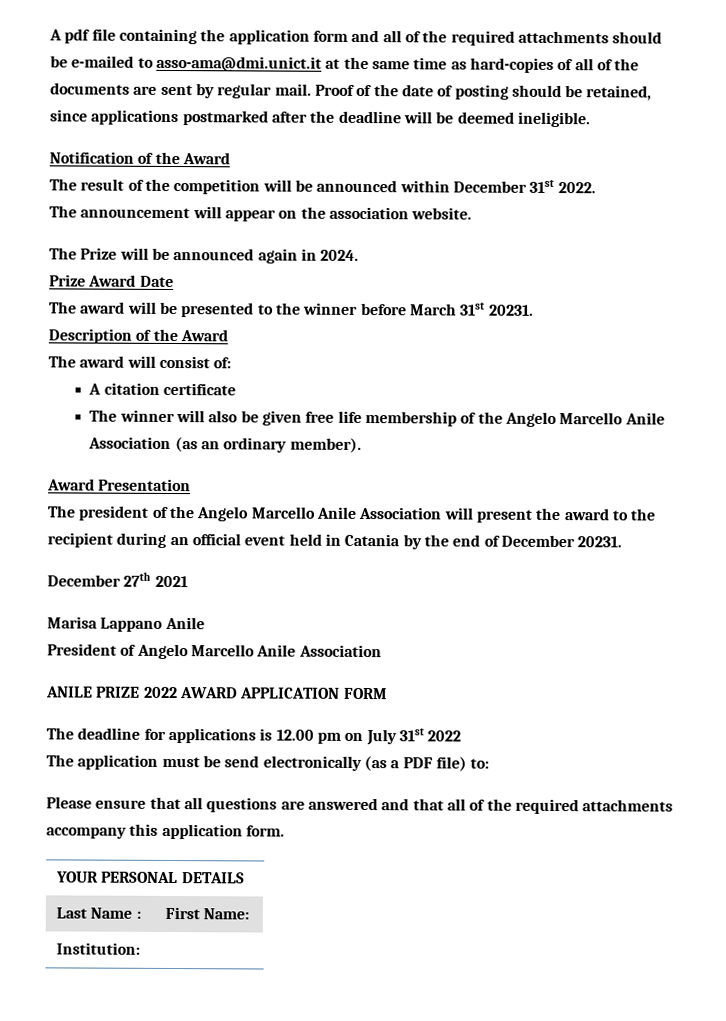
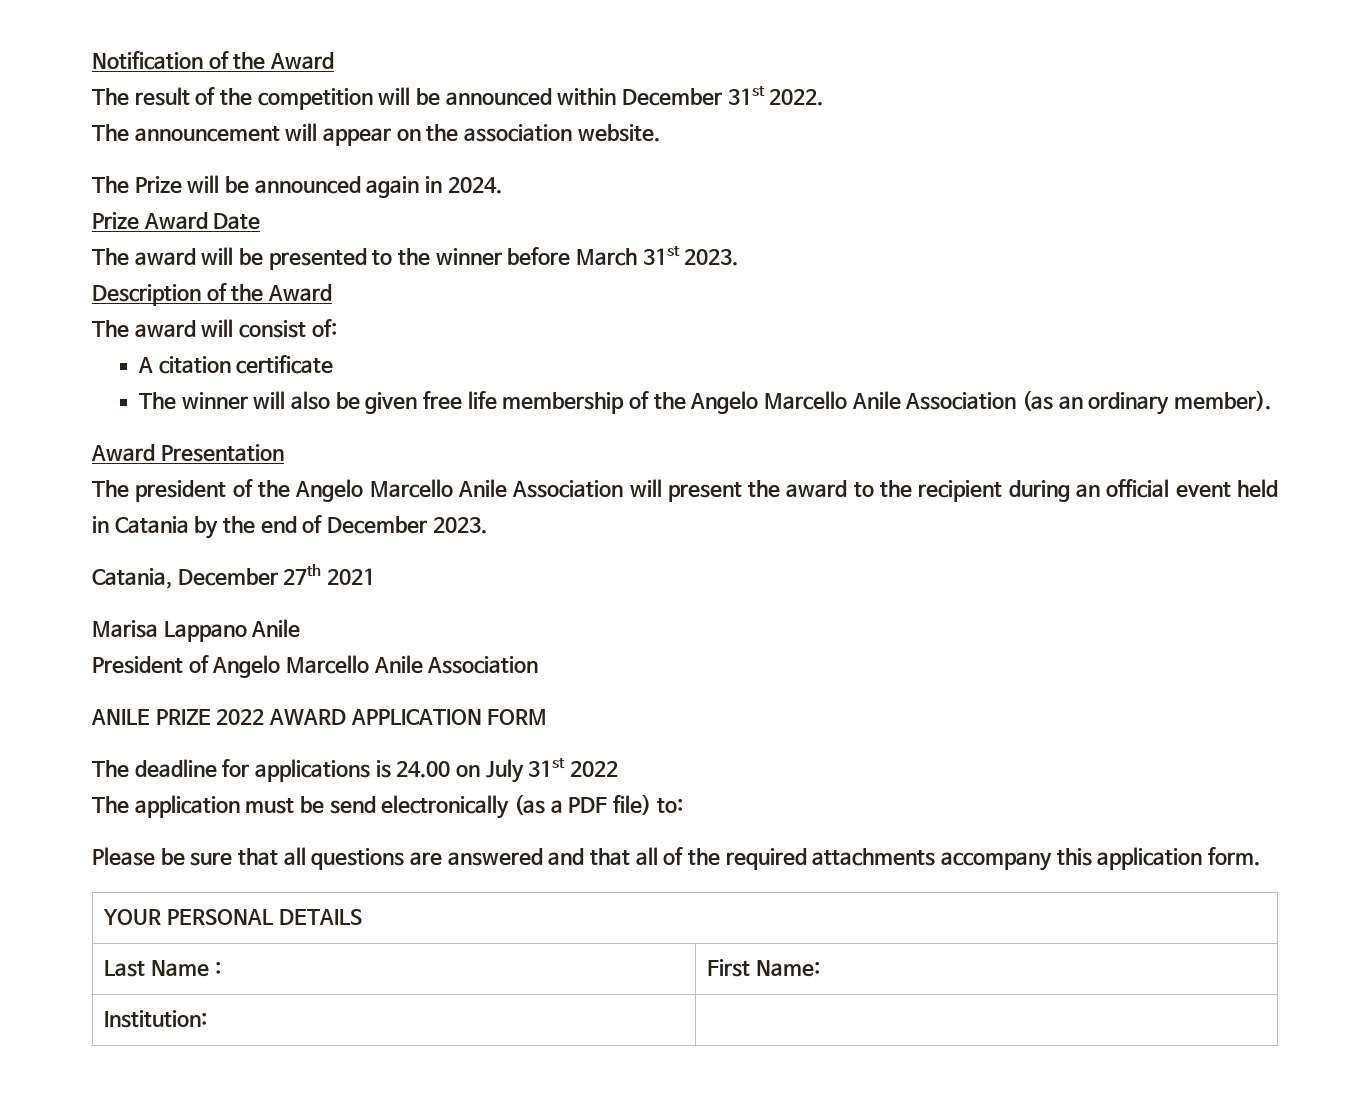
- A pdf file containing the application form and all of the required attachments should be e-mailed to asso-ama@dmi.unict.it at the same time as hard-copies of all of the documents are sent by regular mail. Proof of the date of posting should be retained, since applications postmarked after the deadline will be deemed ineligible.
- The award will be presented to the winner before March 31st 20231.
+ The award will be presented to the winner before March 31st 2023.
- The president of the Angelo Marcello Anile Association will present the award to the recipient during an official event held in Catania by the end of December 20231.
- December 27th 2021
+ The president of the Angelo Marcello Anile Association will present the award to the recipient during an official event held in Catania by the end of December 2023.
+ Catania, December 27th 2021
- The deadline for applications is 12.00 pm on July 31st 2022
+ The deadline for applications is 24.00 on July 31st 2022
- Please ensure that all questions are answered and that all of the required attachments accompany this application form.
+ Please be sure that all questions are answered and that all of the required attachments accompany this application form.

